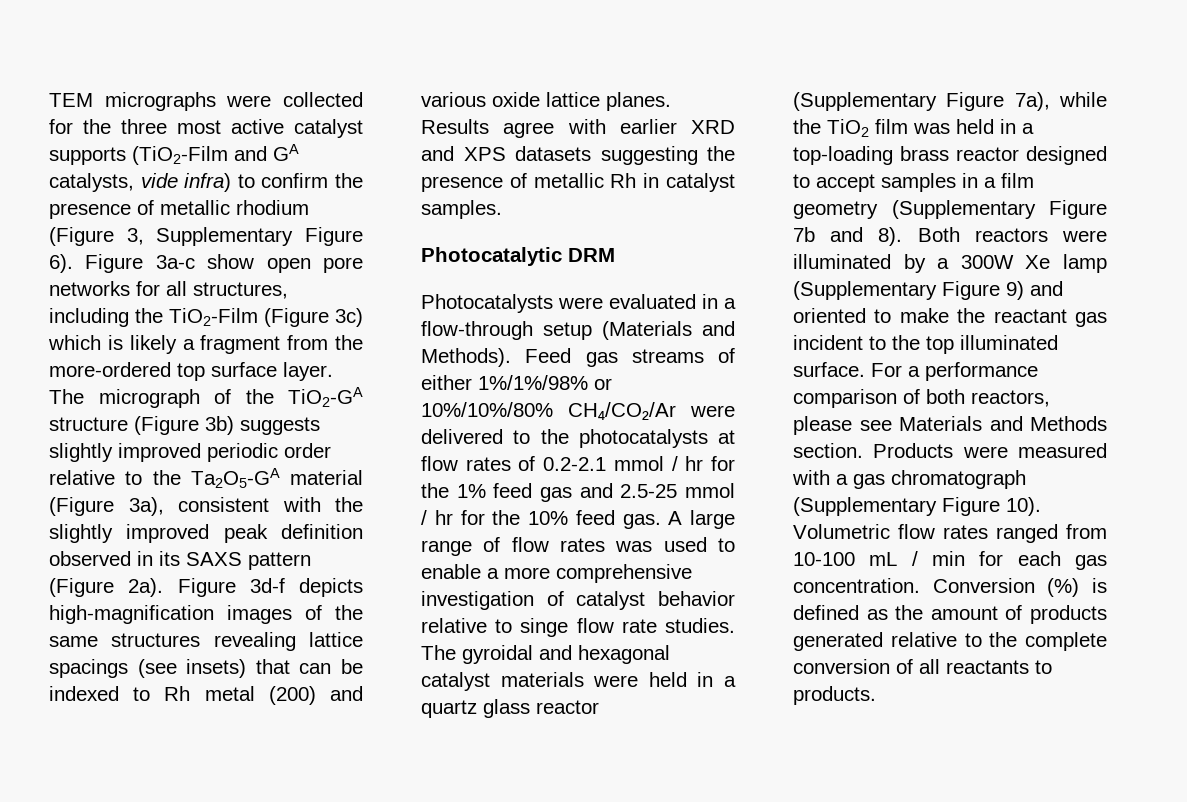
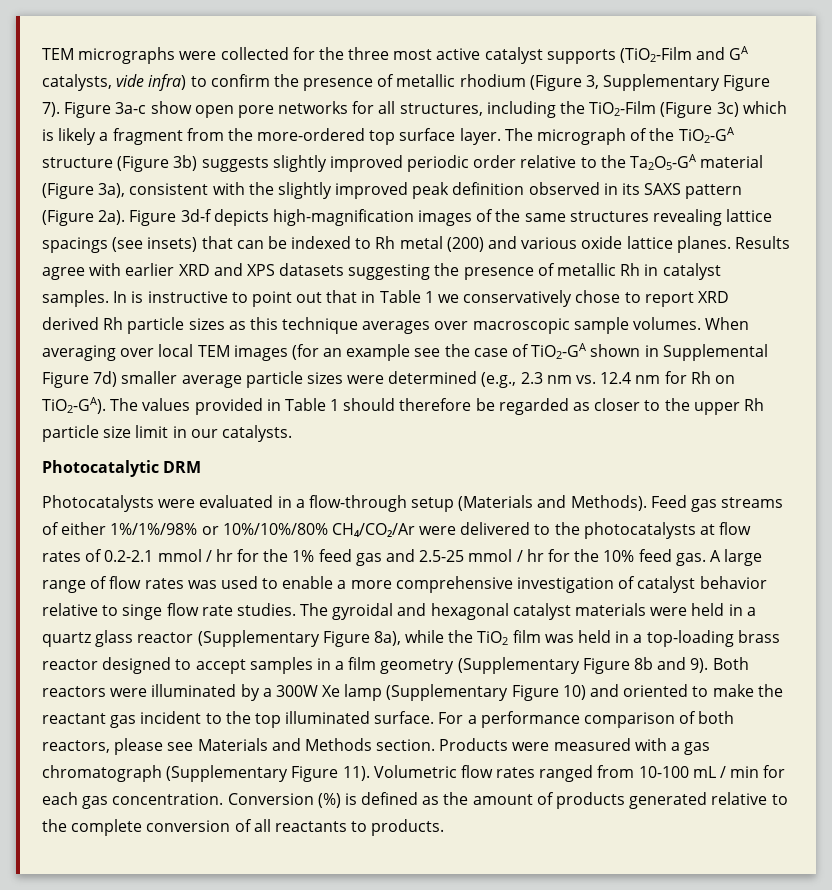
- TEM micrographs were collected for the three most active catalyst supports (TiO2-Film and GA catalysts, vide infra) to confirm the presence of metallic rhodium (Figure 3, Supplementary Figure 6).
+ TEM micrographs were collected for the three most active catalyst supports (TiO2-Film and GA catalysts, vide infra) to confirm the presence of metallic rhodium (Figure 3, Supplementary Figure 7).
+ In is instructive to point out that in Table 1 we conservatively chose to report XRD derived Rh particle sizes as this technique averages over macroscopic sample volumes. When averaging over local TEM images (for an example see the case of TiO2-GA shown in Supplemental Figure 7d) smaller average particle sizes were determined (e.g., 2.3 nm vs. 12.4 nm for Rh on TiO2-GA). The values provided in Table 1 should therefore be regarded as closer to the upper Rh particle size limit in our catalysts.
- The gyroidal and hexagonal catalyst materials were held in a quartz glass reactor (Supplementary Figure 7a), while the TiO2 film was held in a top-loading brass reactor designed to accept samples in a film geometry (Supplementary Figure 7b and 8).
+ The gyroidal and hexagonal catalyst materials were held in a quartz glass reactor (Supplementary Figure 8a), while the TiO2 film was held in a top-loading brass reactor designed to accept samples in a film geometry (Supplementary Figure 8b and 9).
- Both reactors were illuminated by a 300W Xe lamp (Supplementary Figure 9) and oriented to make the reactant gas incident to the top illuminated surface.
+ Both reactors were illuminated by a 300W Xe lamp (Supplementary Figure 10) and oriented to make the reactant gas incident to the top illuminated surface.
- Products were measured with a gas chromatograph (Supplementary Figure 10).
+ Products were measured with a gas chromatograph (Supplementary Figure 11).

